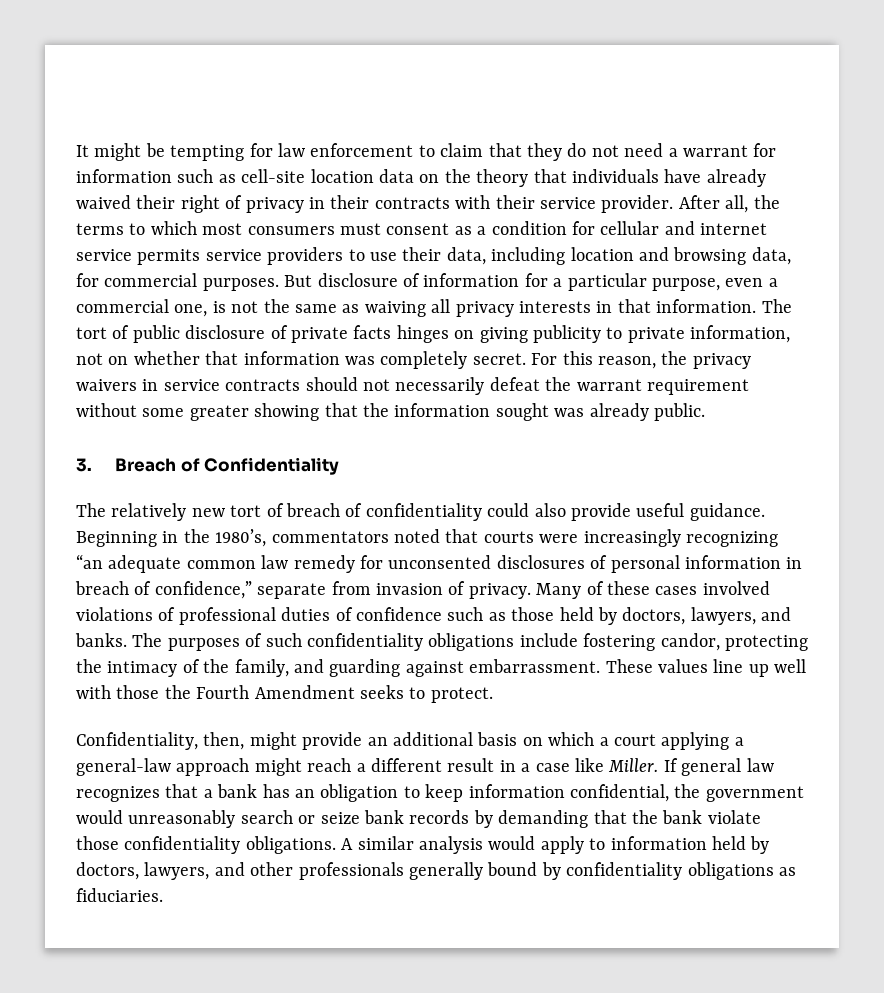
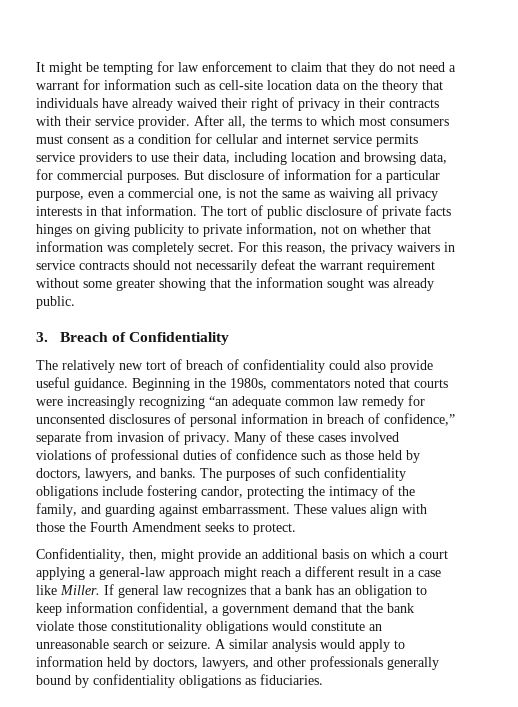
- Beginning in the 1980’s, commentators noted that courts were increasingly recognizing “an adequate common law remedy for unconsented disclosures of personal information in breach of confidence,” separate from invasion of privacy.
+ Beginning in the 1980s, commentators noted that courts were increasingly recognizing “an adequate common law remedy for unconsented disclosures of personal information in breach of confidence,” separate from invasion of privacy.
- These values line up well with those the Fourth Amendment seeks to protect.
+ These values align with those the Fourth Amendment seeks to protect.
- If general law recognizes that a bank has an obligation to keep information confidential, the government would unreasonably search or seize bank records by demanding that the bank violate those confidentiality obligations.
+ If general law recognizes that a bank has an obligation to keep information confidential, a government demand that the bank violate those constitutionality obligations would constitute an unreasonable search or seizure.

